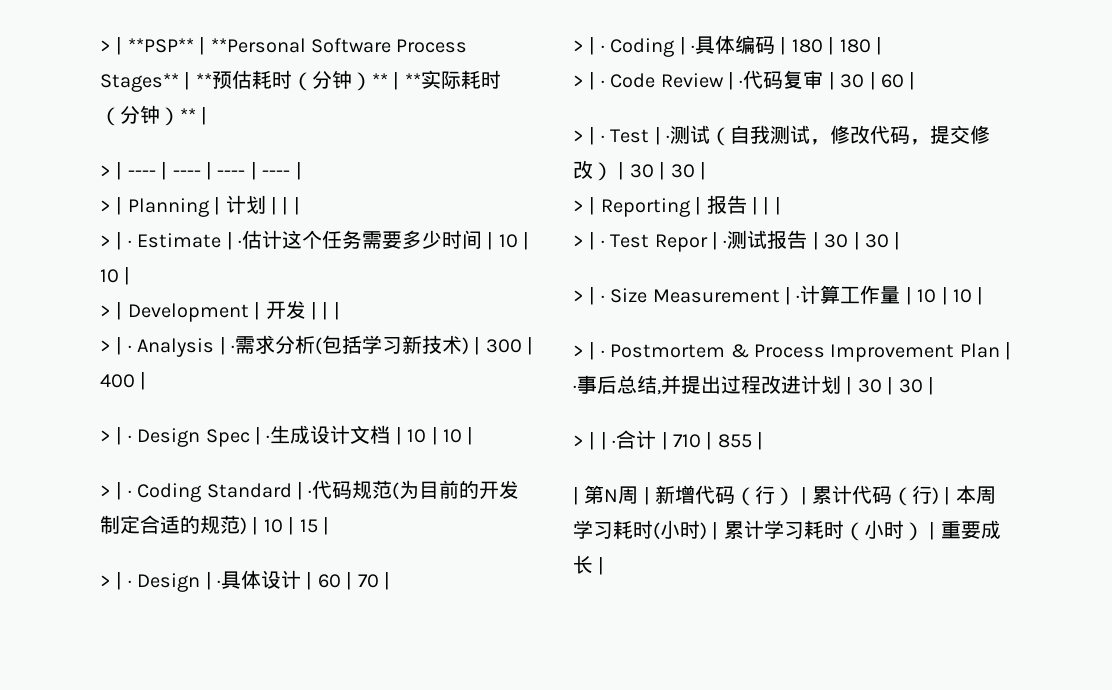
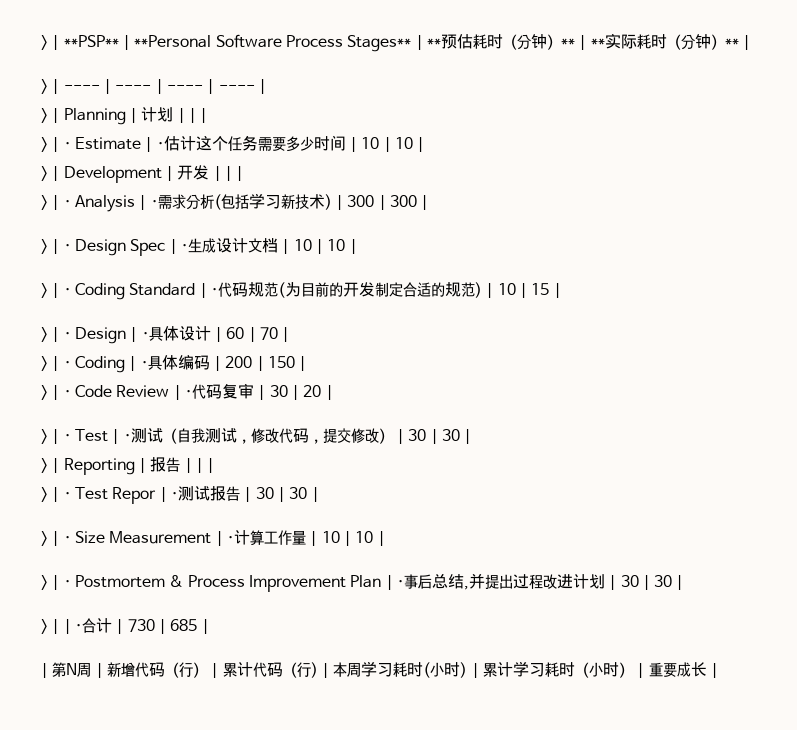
- > | · Analysis | ·需求分析(包括学习新技术) | 300 | 400 |
+ > | · Analysis | ·需求分析(包括学习新技术) | 300 | 300 |
- > | · Coding | ·具体编码 | 180 | 180 |
+ > | · Coding | ·具体编码 | 200 | 150 |
- > | · Code Review | ·代码复审 | 30 | 60 |
+ > | · Code Review | ·代码复审 | 30 | 20 |
- > | | ·合计 | 710 | 855 |
+ > | | ·合计 | 730 | 685 |

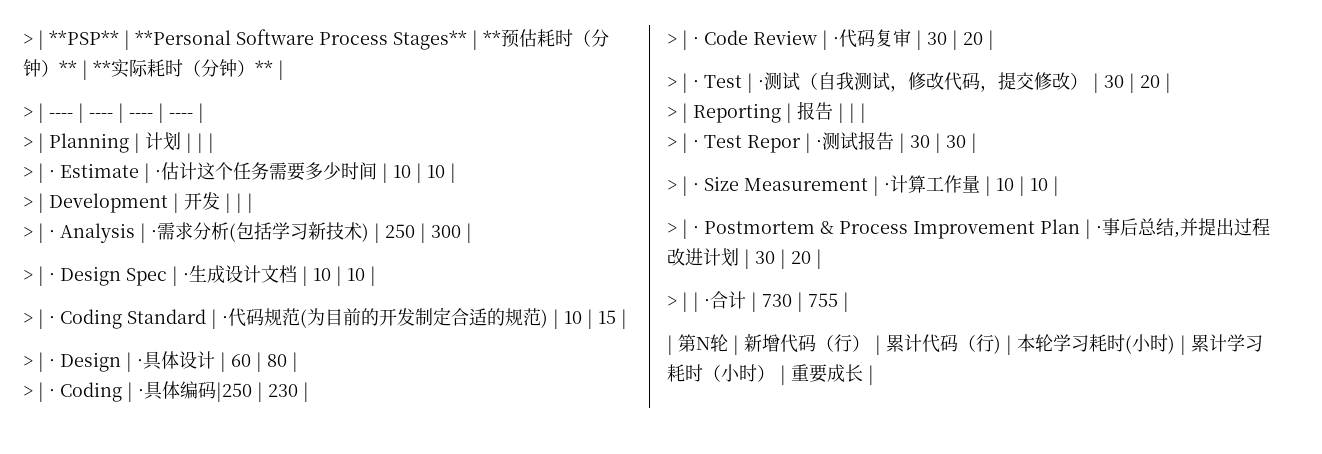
- > | · Analysis | ·需求分析(包括学习新技术) | 300 | 300 |
+ > | · Analysis | ·需求分析(包括学习新技术) | 250 | 300 |
- > | · Design | ·具体设计 | 60 | 70 |
+ > | · Design | ·具体设计 | 60 | 80 |
- > | · Coding | ·具体编码 | 200 | 150 |
+ > | · Coding | ·具体编码|250 | 230 |
- > | · Test | ·测试（自我测试，修改代码，提交修改） | 30 | 30 |
+ > | · Test | ·测试（自我测试，修改代码，提交修改） | 30 | 20 |
- > | · Postmortem & Process Improvement Plan | ·事后总结,并提出过程改进计划 | 30 | 30 |
+ > | · Postmortem & Process Improvement Plan | ·事后总结,并提出过程改进计划 | 30 | 20 |
- > | | ·合计 | 730 | 685 |
+ > | | ·合计 | 730 | 755 |
- | 第N周 | 新增代码（行） | 累计代码（行) | 本周学习耗时(小时) | 累计学习耗时（小时） | 重要成长 |
+ | 第N轮 | 新增代码（行） | 累计代码（行) | 本轮学习耗时(小时) | 累计学习耗时（小时） | 重要成长 |

